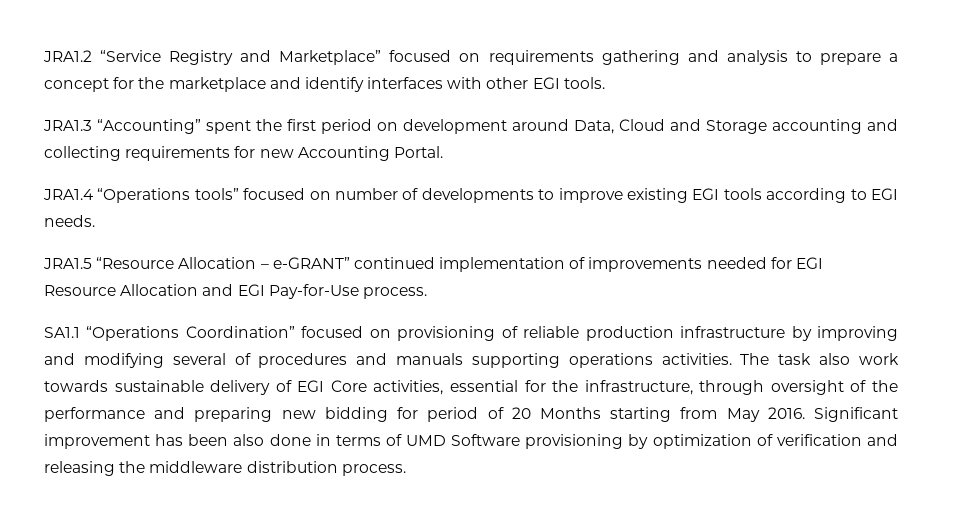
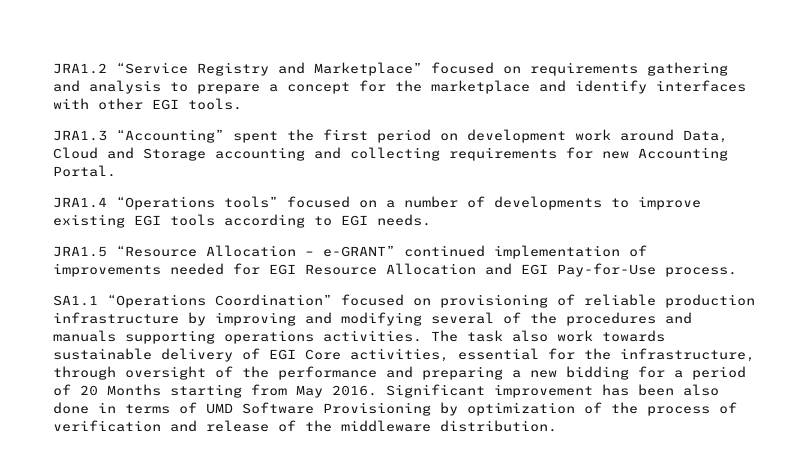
- JRA1.3 “Accounting” spent the first period on development around Data, Cloud and Storage accounting and collecting requirements for new Accounting Portal.
+ JRA1.3 “Accounting” spent the first period on development work around Data, Cloud and Storage accounting and collecting requirements for new Accounting Portal.
- JRA1.4 “Operations tools” focused on number of developments to improve existing EGI tools according to EGI needs.
+ JRA1.4 “Operations tools” focused on a number of developments to improve existing EGI tools according to EGI needs.
- SA1.1 “Operations Coordination” focused on provisioning of reliable production infrastructure by improving and modifying several of procedures and manuals supporting operations activities.
+ SA1.1 “Operations Coordination” focused on provisioning of reliable production infrastructure by improving and modifying several of the procedures and manuals supporting operations activities.
- The task also work towards sustainable delivery of EGI Core activities, essential for the infrastructure, through oversight of the performance and preparing new bidding for period of 20 Months starting from May 2016.
+ The task also work towards sustainable delivery of EGI Core activities, essential for the infrastructure, through oversight of the performance and preparing a new bidding for a period of 20 Months starting from May 2016.
- Significant improvement has been also done in terms of UMD Software provisioning by optimization of verification and releasing the middleware distribution process.
+ Significant improvement has been also done in terms of UMD Software Provisioning by optimization of the process of verification and release of the middleware distribution.

